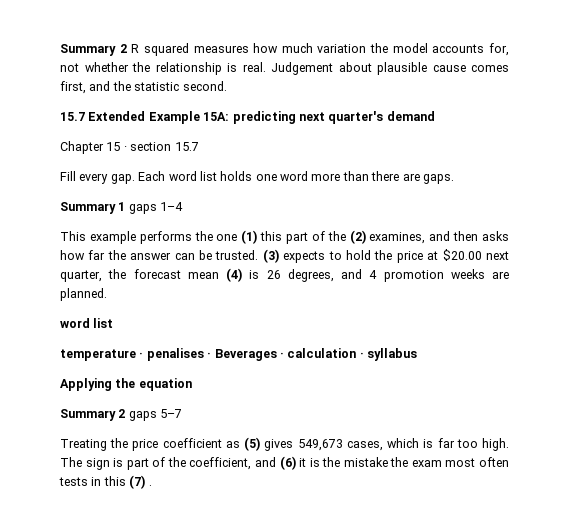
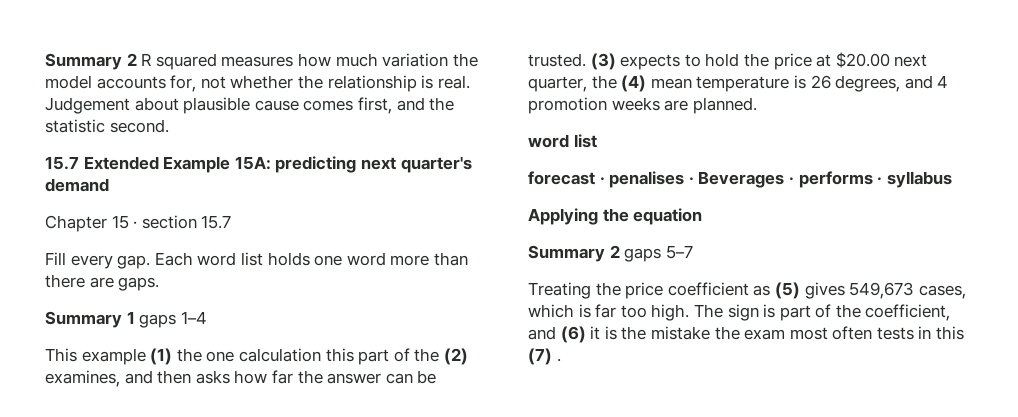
- This example performs the one (1) this part of the (2) examines, and then asks how far the answer can be trusted.
+ This example (1) the one calculation this part of the (2) examines, and then asks how far the answer can be trusted.
- (3) expects to hold the price at $20.00 next quarter, the forecast mean (4) is 26 degrees, and 4 promotion weeks are planned.
+ (3) expects to hold the price at $20.00 next quarter, the (4) mean temperature is 26 degrees, and 4 promotion weeks are planned.
- temperature · penalises · Beverages · calculation · syllabus
+ forecast · penalises · Beverages · performs · syllabus

